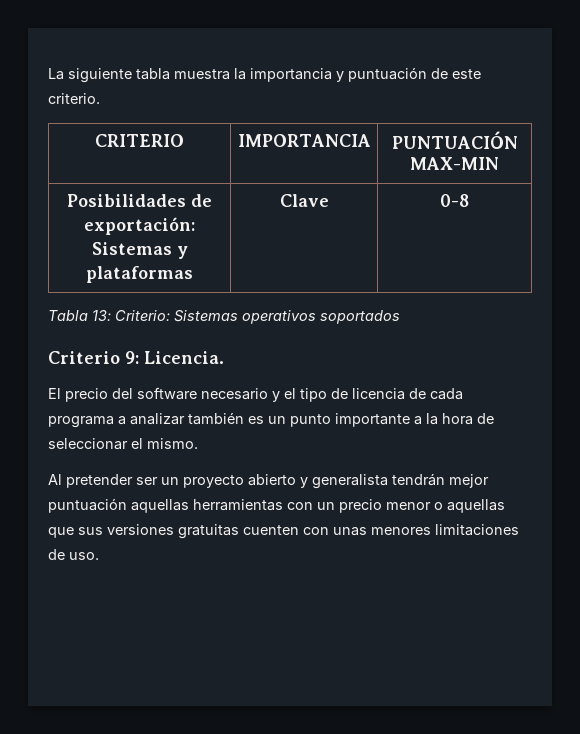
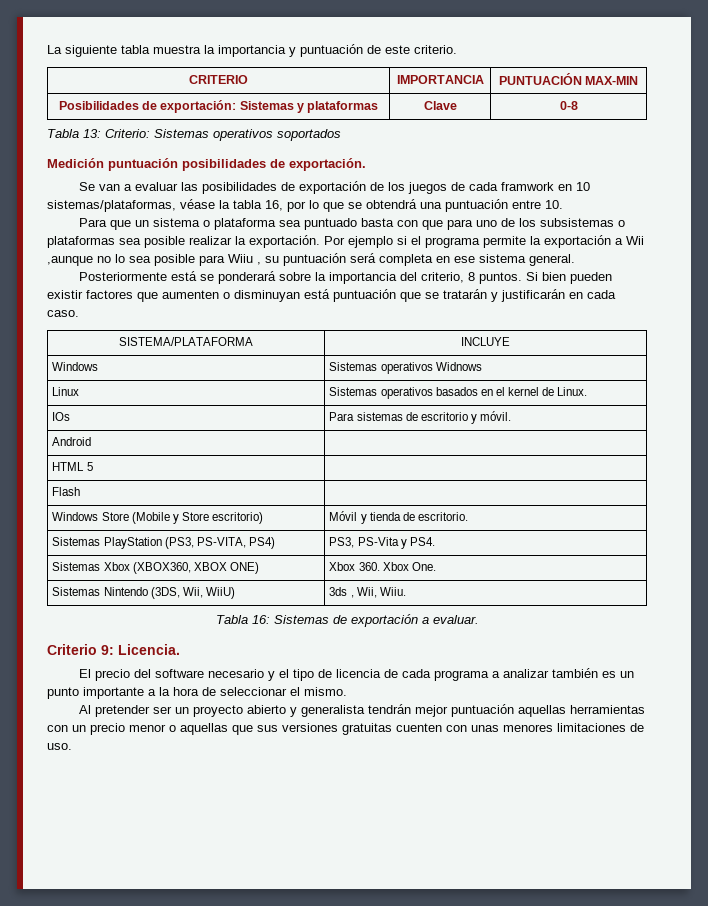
+ Medición puntuación posibilidades de exportación.
+ Se van a evaluar las posibilidades de exportación de los juegos de cada framwork en 10 sistemas/plataformas, véase la tabla 16, por lo que se obtendrá una puntuación entre 10.
+ Para que un sistema o plataforma sea puntuado basta con que para uno de los subsistemas o plataformas sea posible realizar la exportación. Por ejemplo si el programa permite la exportación a Wii ,aunque no lo sea posible para Wiiu , su puntuación será completa en ese sistema general.
+ Posteriormente está se ponderará sobre la importancia del criterio, 8 puntos. Si bien pueden existir factores que aumenten o disminuyan está puntuación que se tratarán y justificarán en cada caso.
+ SISTEMA/PLATAFORMA | INCLUYE
+ Windows | Sistemas operativos Widnows
+ Linux | Sistemas operativos basados en el kernel de Linux.
+ IOs | Para sistemas de escritorio y móvil.
+ Android |
+ HTML 5 |
+ Flash |
+ Windows Store (Mobile y Store escritorio) | Móvil y tienda de escritorio.
+ Sistemas PlayStation (PS3, PS-VITA, PS4) | PS3, PS-Vita y PS4.
+ Sistemas Xbox (XBOX360, XBOX ONE) | Xbox 360. Xbox One.
+ Sistemas Nintendo (3DS, Wii, WiiU) | 3ds , Wii, Wiiu.
+ Tabla 16: Sistemas de exportación a evaluar.

